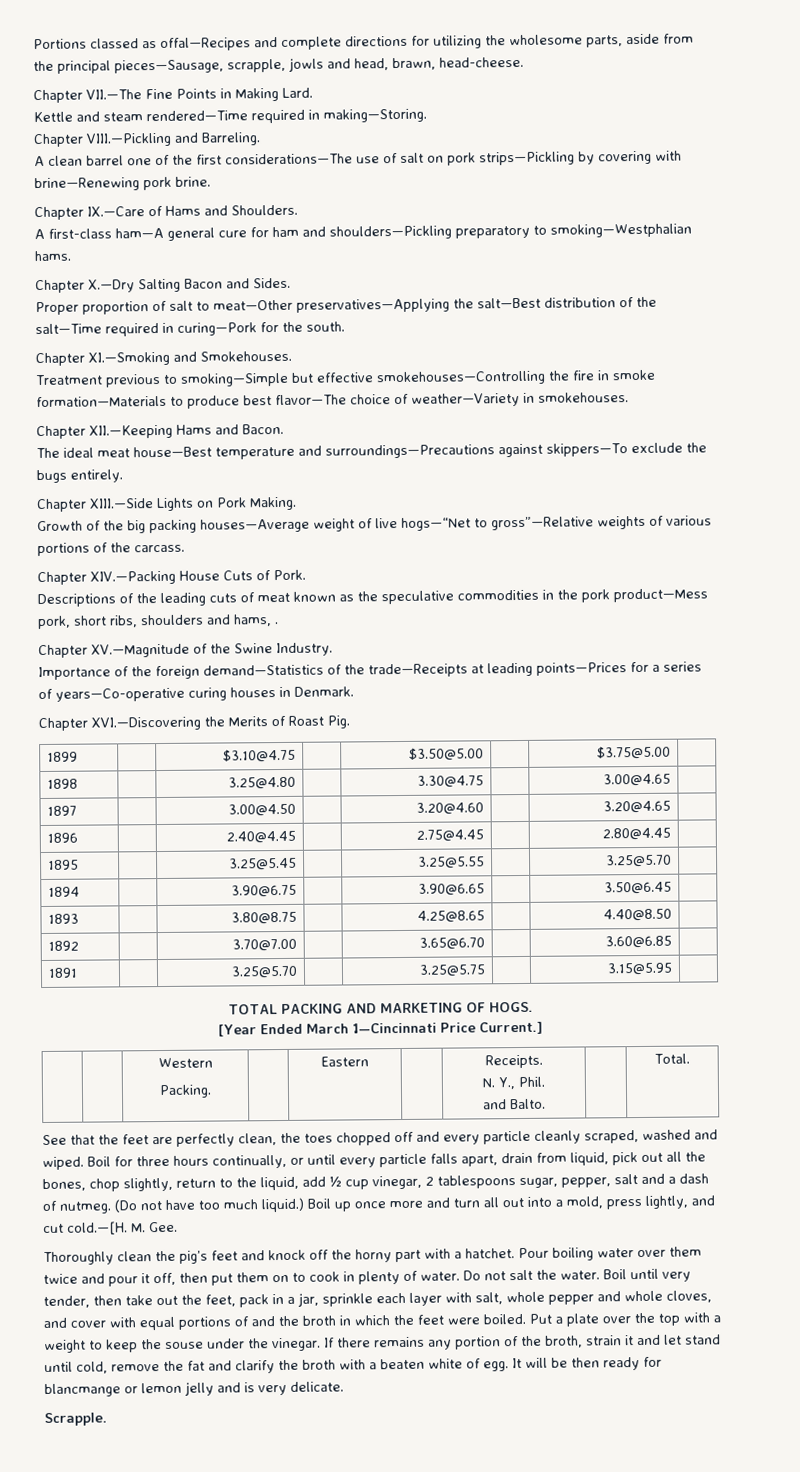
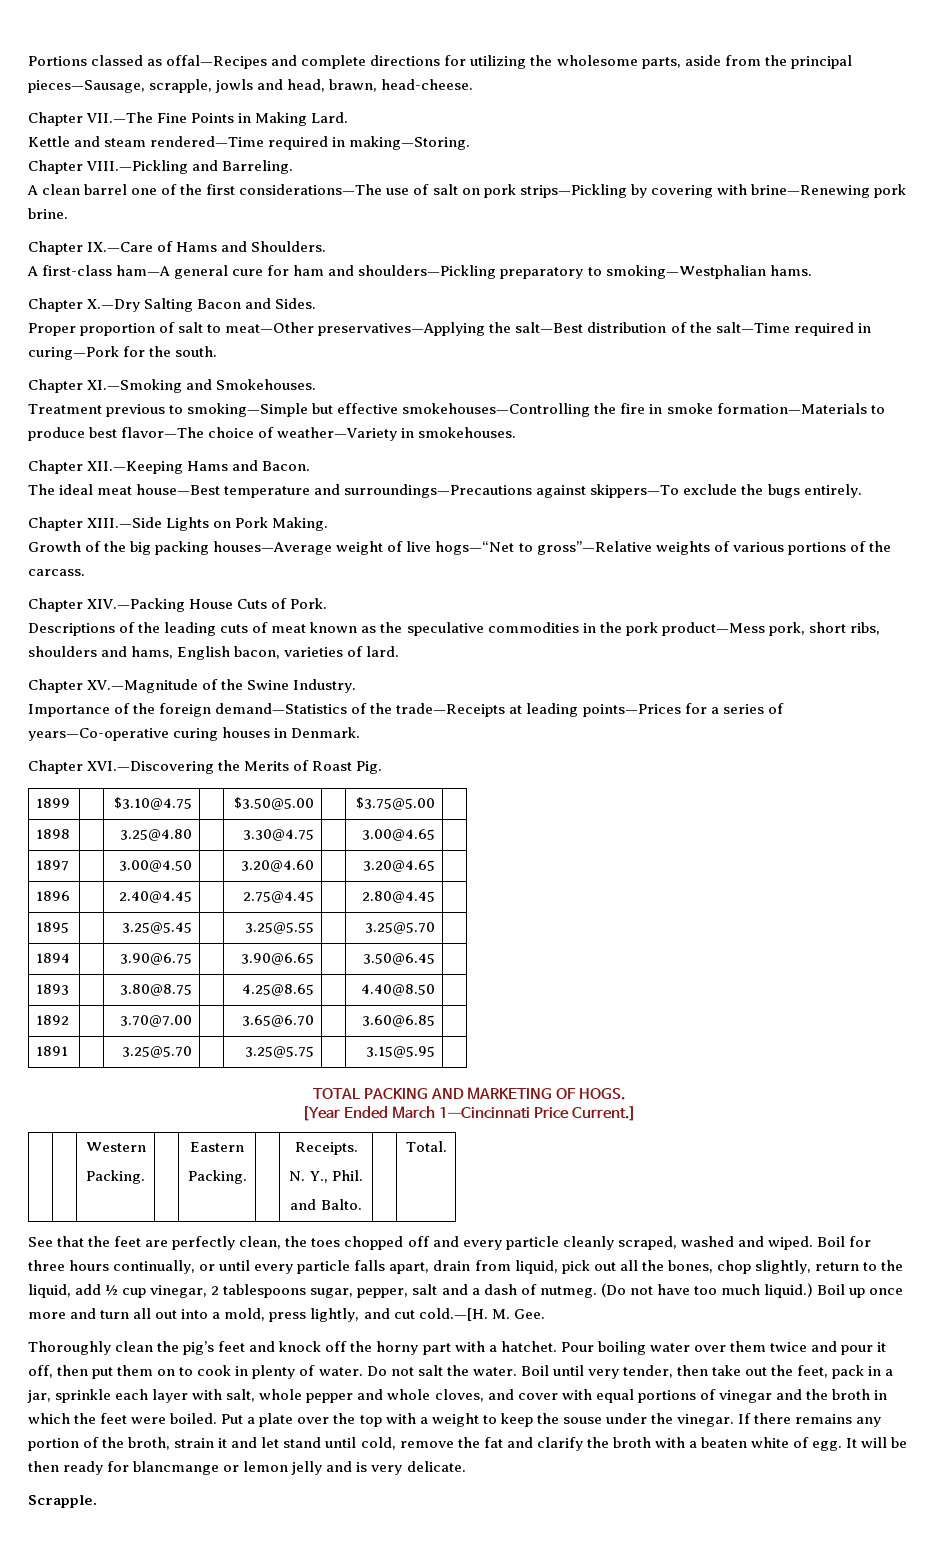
- Descriptions of the leading cuts of meat known as the speculative commodities in the pork product—Mess pork, short ribs, shoulders and hams, .
+ Descriptions of the leading cuts of meat known as the speculative commodities in the pork product—Mess pork, short ribs, shoulders and hams, English bacon, varieties of lard.
  | | Western
- Packing. | | Eastern | | Receipts.
+ Packing. | | Eastern
+ Packing. | | Receipts.
- Boil until very tender, then take out the feet, pack in a jar, sprinkle each layer with salt, whole pepper and whole cloves, and cover with equal portions of and the broth in which the feet were boiled.
+ Boil until very tender, then take out the feet, pack in a jar, sprinkle each layer with salt, whole pepper and whole cloves, and cover with equal portions of vinegar and the broth in which the feet were boiled.

